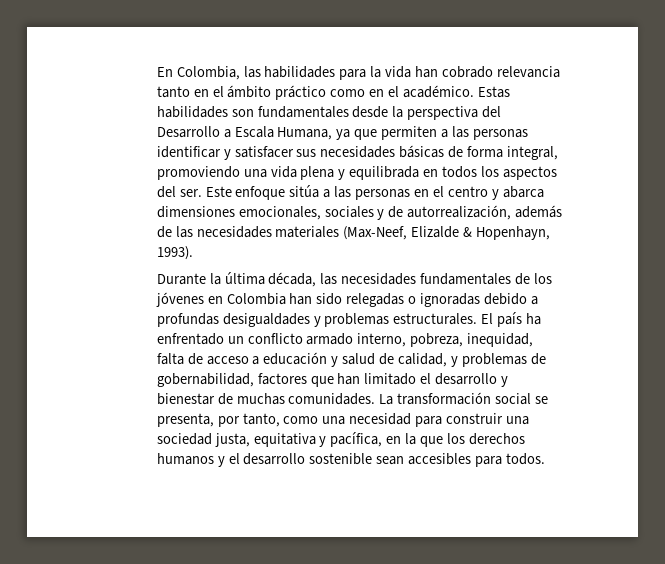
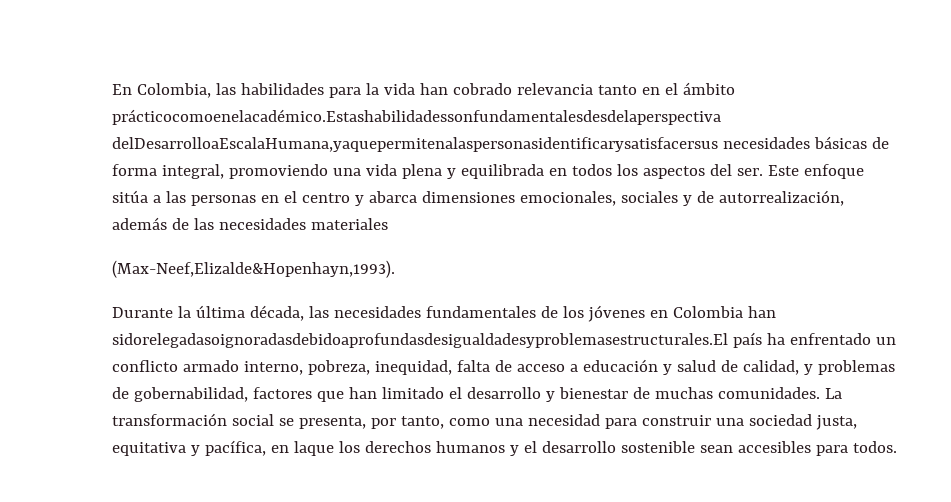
- En Colombia, las habilidades para la vida han cobrado relevancia tanto en el ámbito práctico como en el académico. Estas habilidades son fundamentales desde la perspectiva del Desarrollo a Escala Humana, ya que permiten a las personas identificar y satisfacer sus necesidades básicas de forma integral, promoviendo una vida plena y equilibrada en todos los aspectos del ser.
+ En Colombia, las habilidades para la vida han cobrado relevancia tanto en el ámbito prácticocomoenelacadémico.Estashabilidadessonfundamentalesdesdelaperspectiva delDesarrolloaEscalaHumana,yaquepermitenalaspersonasidentificarysatisfacersus necesidades básicas de forma integral, promoviendo una vida plena y equilibrada en todos los aspectos del ser.
- Este enfoque sitúa a las personas en el centro y abarca dimensiones emocionales, sociales y de autorrealización, además de las necesidades materiales (Max-Neef, Elizalde & Hopenhayn, 1993).
+ Este enfoque sitúa a las personas en el centro y abarca dimensiones emocionales, sociales y de autorrealización, además de las necesidades materiales
+ (Max-Neef,Elizalde&Hopenhayn,1993).
- Durante la última década, las necesidades fundamentales de los jóvenes en Colombia han sido relegadas o ignoradas debido a profundas desigualdades y problemas estructurales. El país ha enfrentado un conflicto armado interno, pobreza, inequidad, falta de acceso a educación y salud de calidad, y problemas de gobernabilidad, factores que han limitado el desarrollo y bienestar de muchas comunidades.
+ Durante la última década, las necesidades fundamentales de los jóvenes en Colombia han sidorelegadasoignoradasdebidoaprofundasdesigualdadesyproblemasestructurales.El país ha enfrentado un conflicto armado interno, pobreza, inequidad, falta de acceso a educación y salud de calidad, y problemas de gobernabilidad, factores que han limitado el desarrollo y bienestar de muchas comunidades.
- La transformación social se presenta, por tanto, como una necesidad para construir una sociedad justa, equitativa y pacífica, en la que los derechos humanos y el desarrollo sostenible sean accesibles para todos.
+ La transformación social se presenta, por tanto, como una necesidad para construir una sociedad justa, equitativa y pacífica, en laque los derechos humanos y el desarrollo sostenible sean accesibles para todos.

